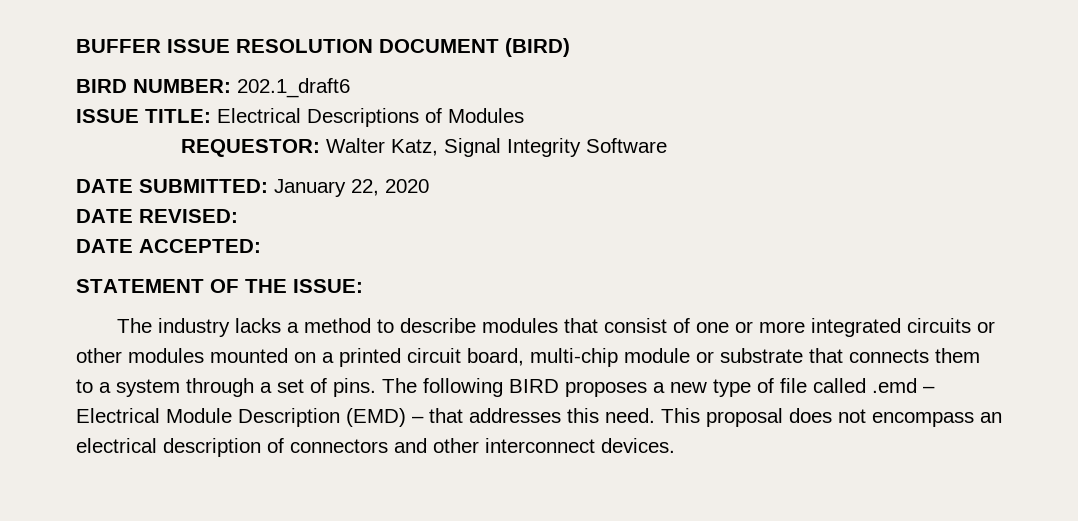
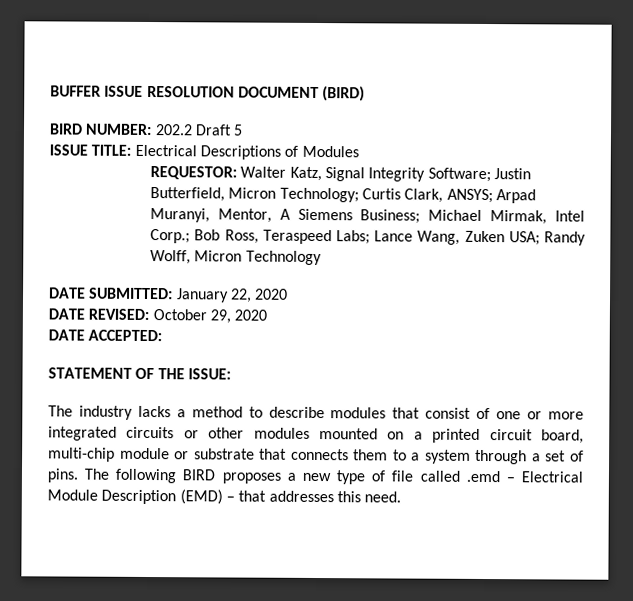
- BIRD NUMBER: 202.1_draft6
+ BIRD NUMBER: 202.2 Draft 5
- REQUESTOR: Walter Katz, Signal Integrity Software
+ REQUESTOR: Walter Katz, Signal Integrity Software; Justin Butterfield, Micron Technology; Curtis Clark, ANSYS; Arpad Muranyi, Mentor, A Siemens Business; Michael Mirmak, Intel Corp.; Bob Ross, Teraspeed Labs; Lance Wang, Zuken USA; Randy Wolff, Micron Technology
- DATE REVISED:
+ DATE REVISED: October 29, 2020
- This proposal does not encompass an electrical description of connectors and other interconnect devices.

